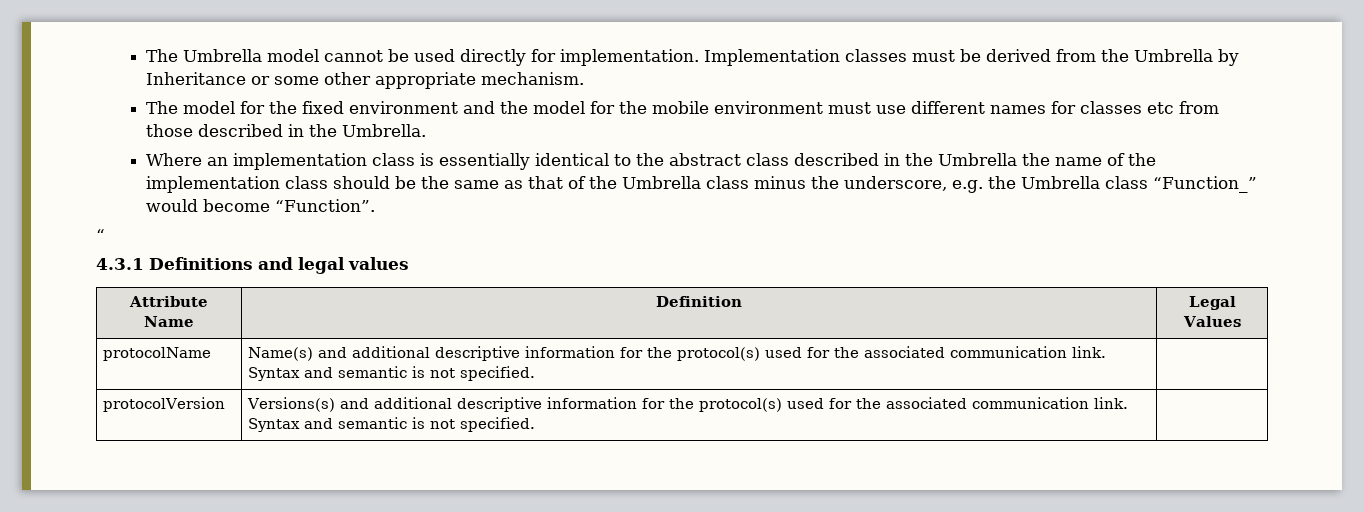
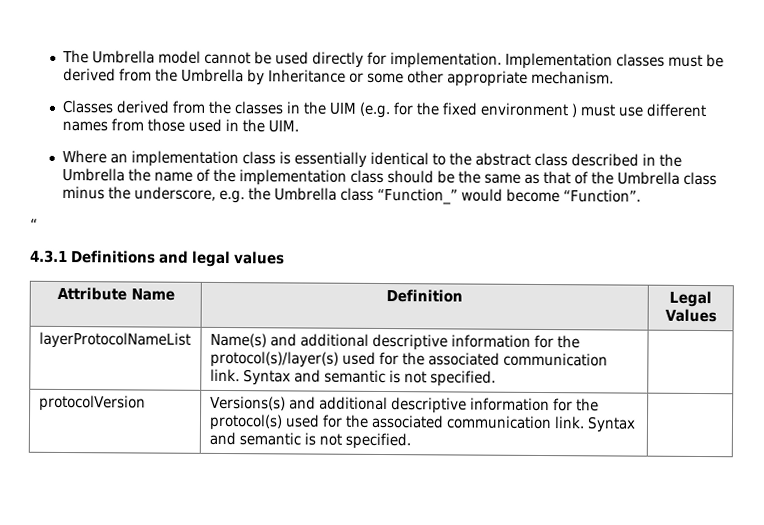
- The model for the fixed environment and the model for the mobile environment must use different names for classes etc from those described in the Umbrella.
+ Classes derived from the classes in the UIM (e.g. for the fixed environment ) must use different names from those used in the UIM.
- protocolName | Name(s) and additional descriptive information for the protocol(s) used for the associated communication link. Syntax and semantic is not specified. |
+ layerProtocolNameList | Name(s) and additional descriptive information for the protocol(s)/layer(s) used for the associated communication link. Syntax and semantic is not specified. |

